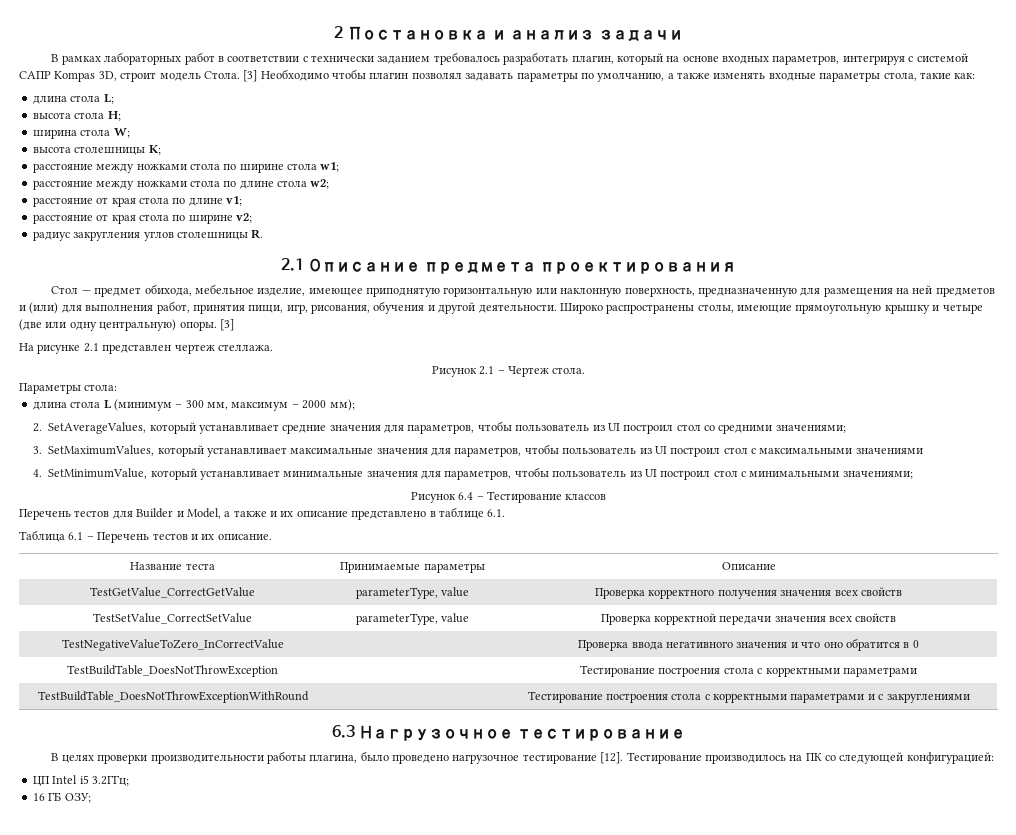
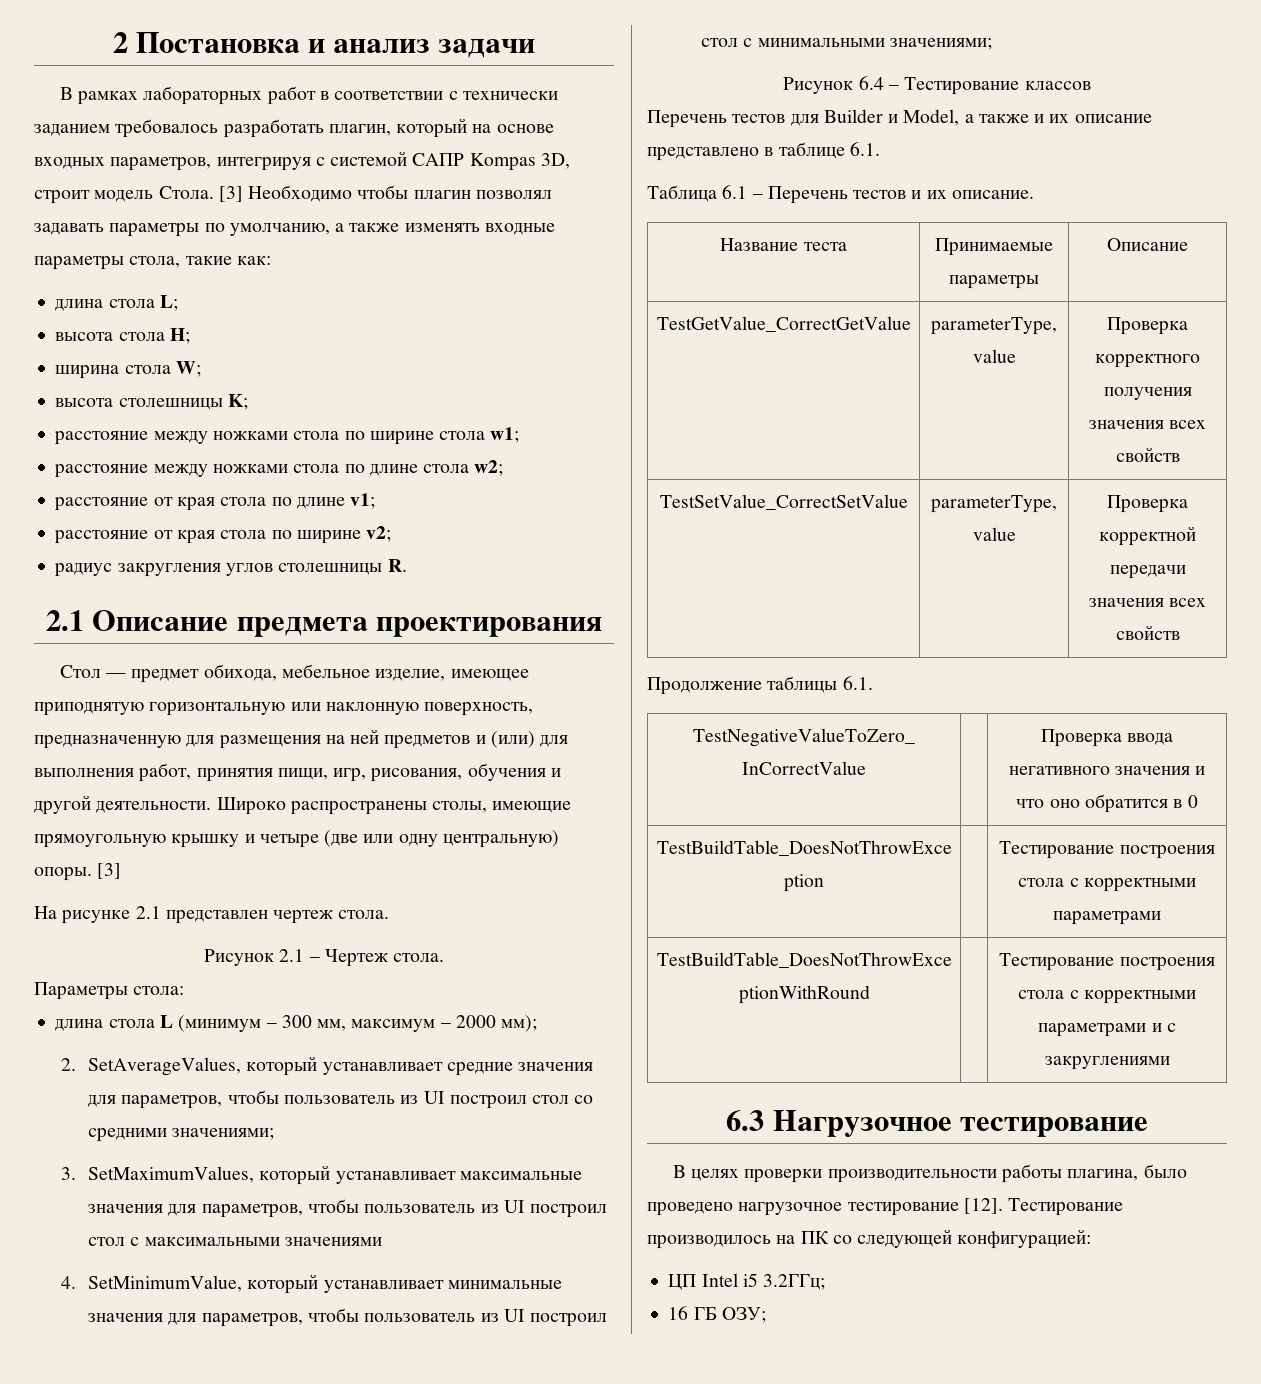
- На рисунке 2.1 представлен чертеж стеллажа.
+ На рисунке 2.1 представлен чертеж стола.
+ Продолжение таблицы 6.1.

